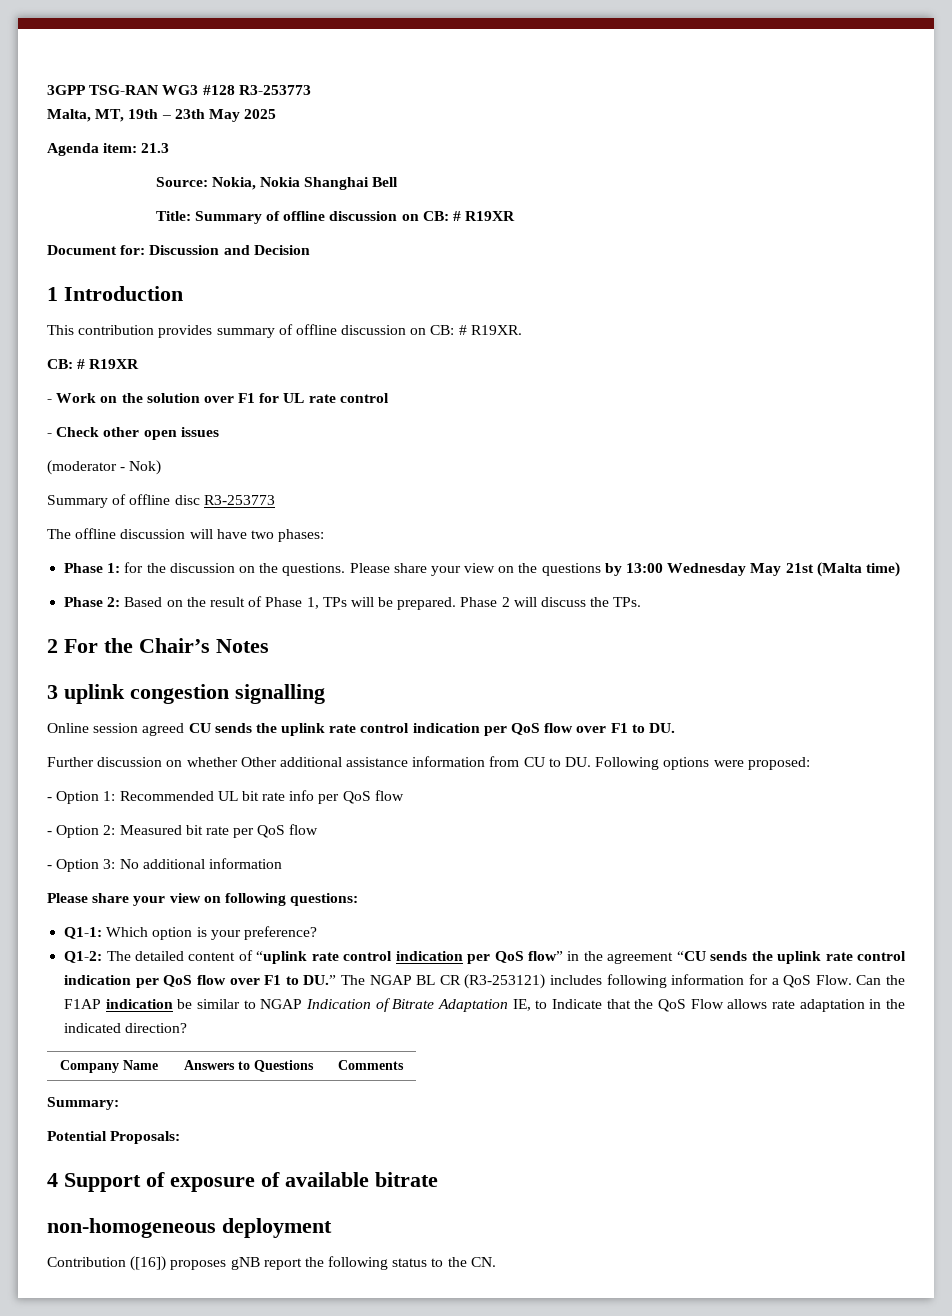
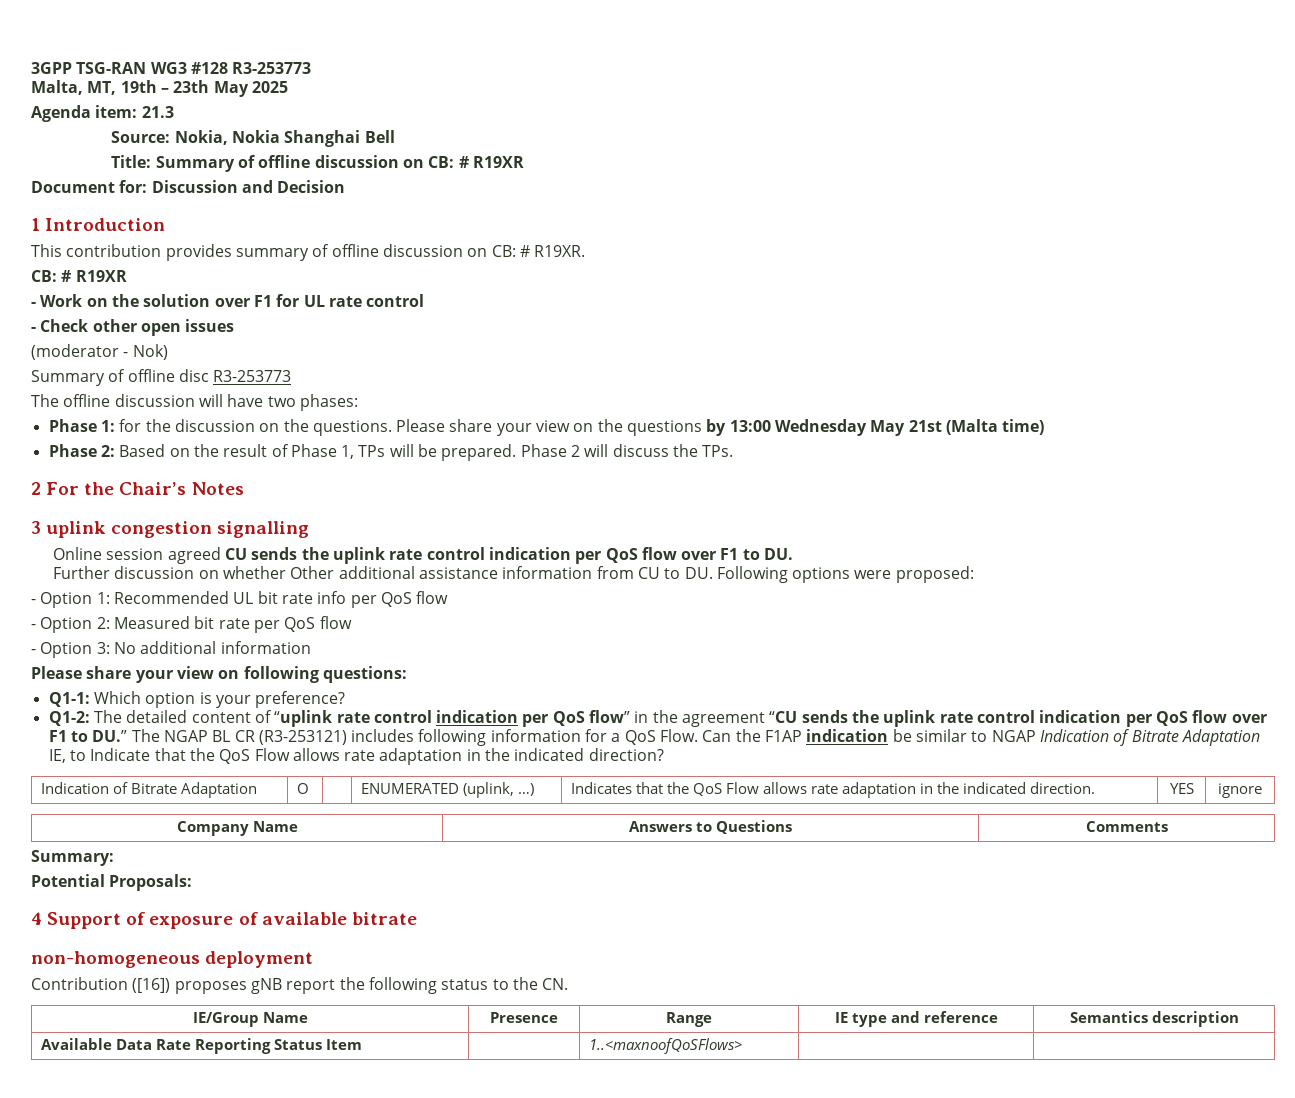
+ Indication of Bitrate Adaptation | O | | ENUMERATED (uplink, …) | Indicates that the QoS Flow allows rate adaptation in the indicated direction. | YES | ignore
+ IE/Group Name | Presence | Range | IE type and reference | Semantics description
+ Available Data Rate Reporting Status Item | | 1..<maxnoofQoSFlows> | |

